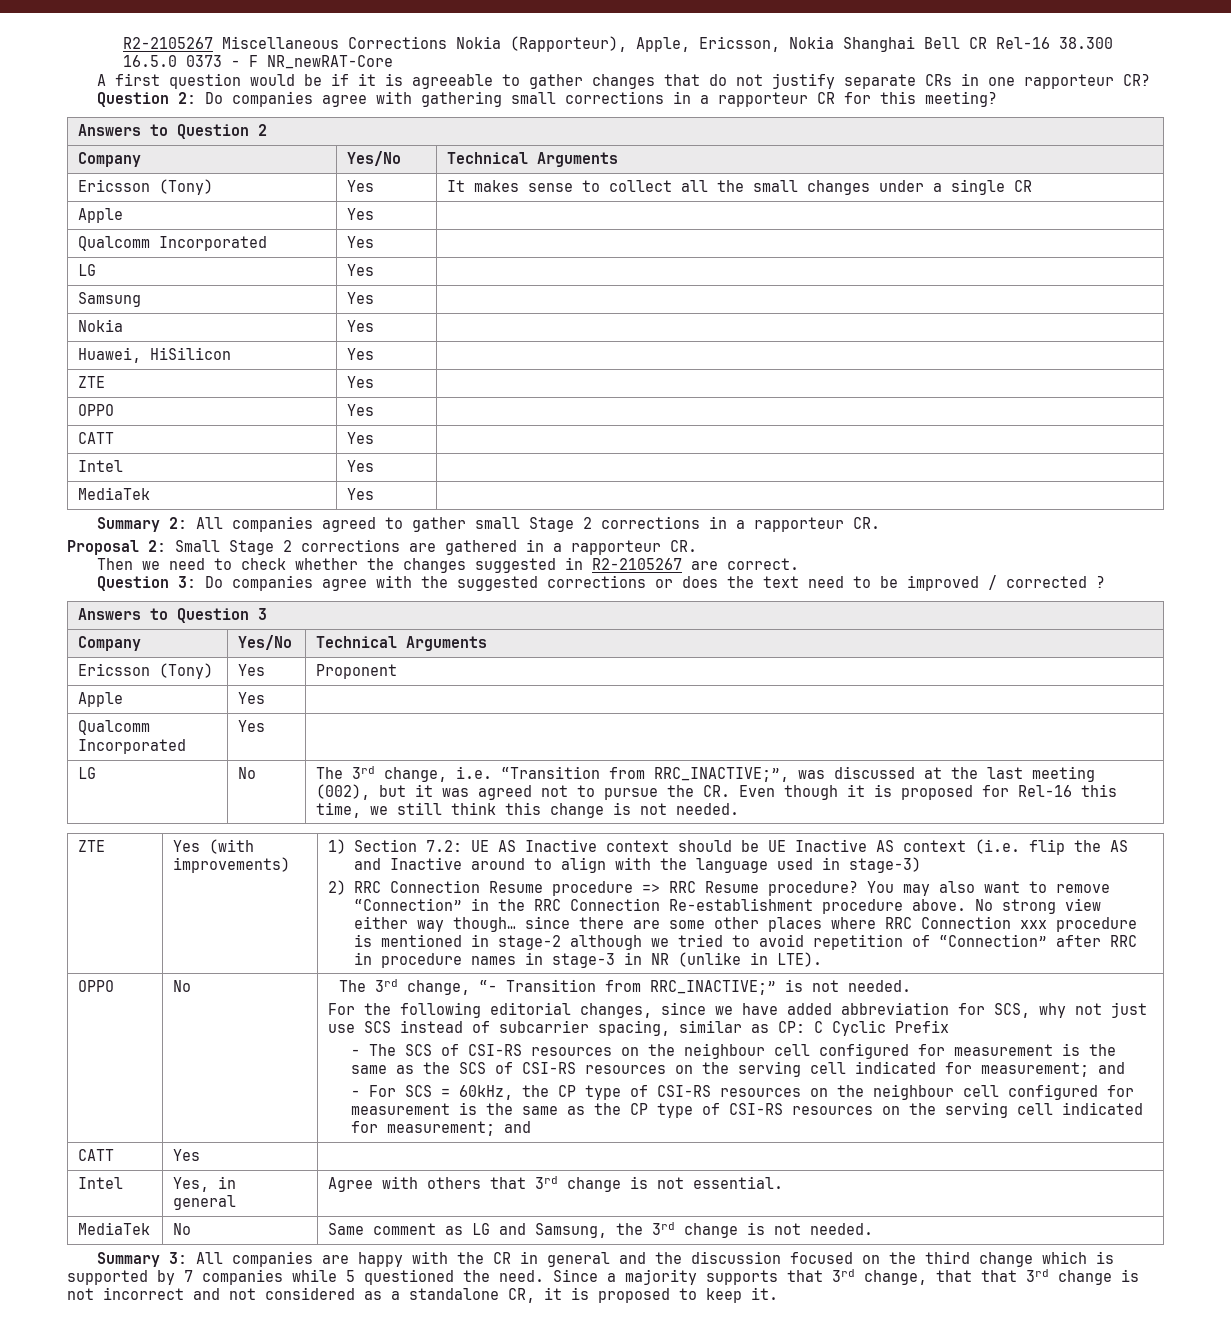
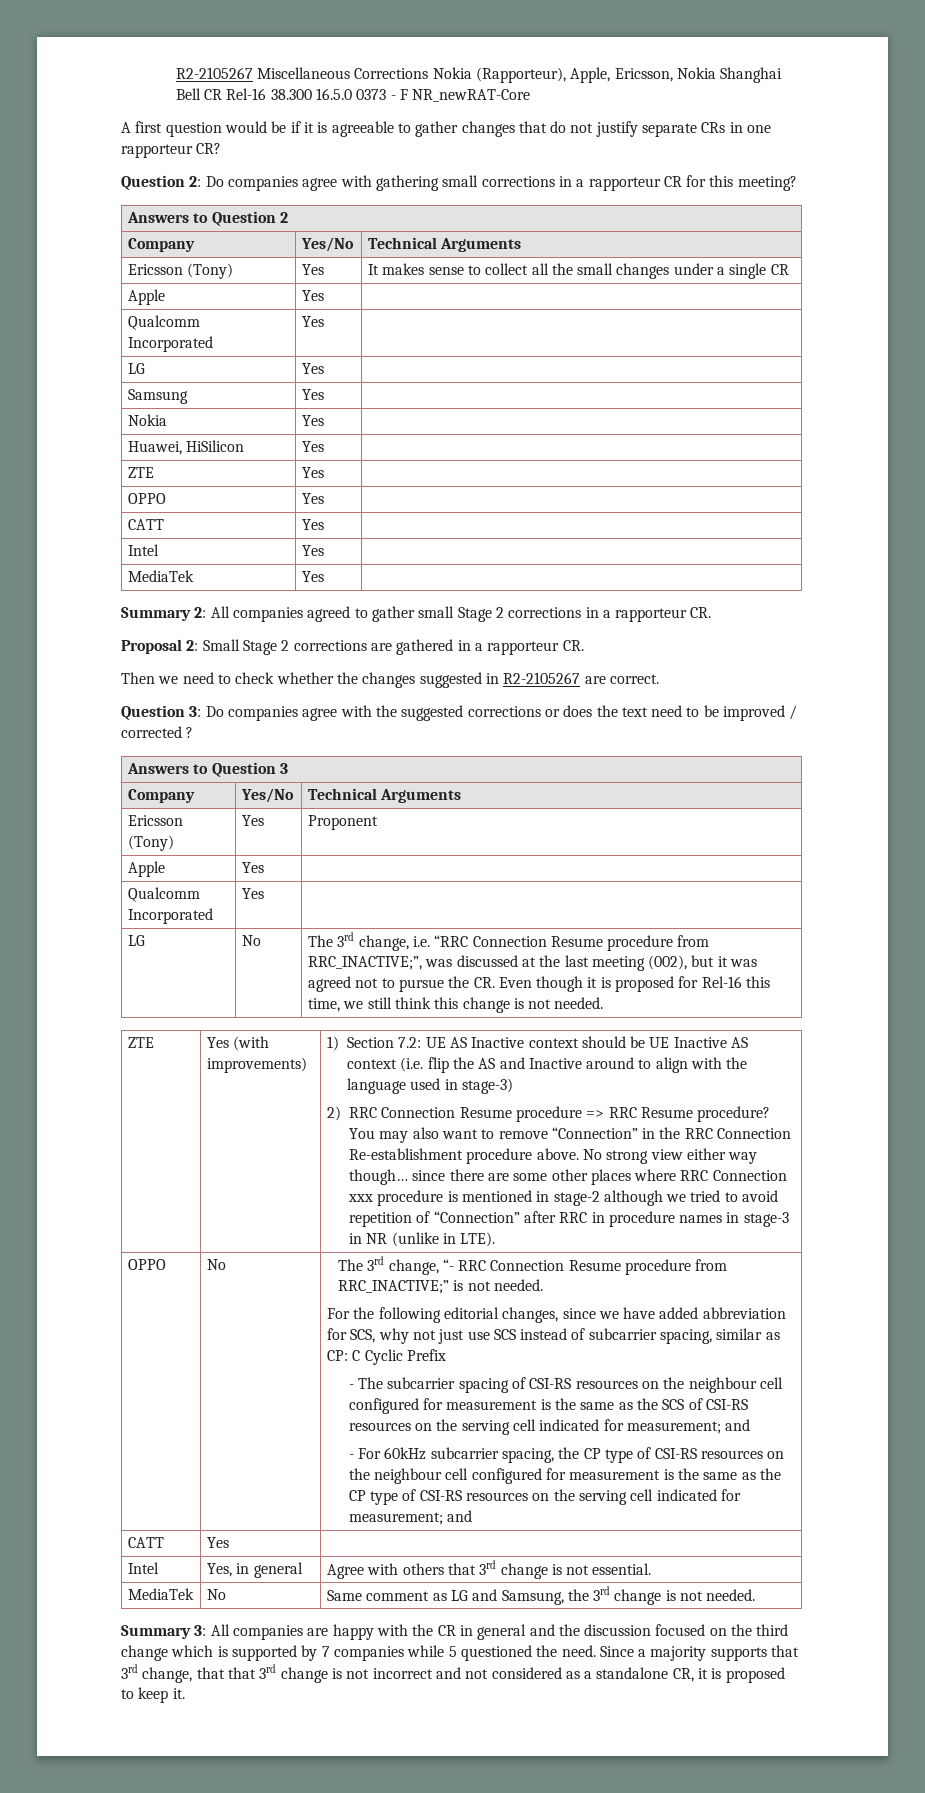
- The 3rd change, i.e. “Transition from RRC_INACTIVE;”, was discussed at the last meeting (002), but it was agreed not to pursue the CR. Even though it is proposed for Rel-16 this time, we still think this change is not needed.
+ The 3rd change, i.e. “RRC Connection Resume procedure from RRC_INACTIVE;”, was discussed at the last meeting (002), but it was agreed not to pursue the CR. Even though it is proposed for Rel-16 this time, we still think this change is not needed.
- The 3rd change, “- Transition from RRC_INACTIVE;” is not needed.
+ The 3rd change, “- RRC Connection Resume procedure from RRC_INACTIVE;” is not needed.
- - The SCS of CSI-RS resources on the neighbour cell configured for measurement is the same as the SCS of CSI-RS resources on the serving cell indicated for measurement; and
+ - The subcarrier spacing of CSI-RS resources on the neighbour cell configured for measurement is the same as the SCS of CSI-RS resources on the serving cell indicated for measurement; and
- - For SCS = 60kHz, the CP type of CSI-RS resources on the neighbour cell configured for measurement is the same as the CP type of CSI-RS resources on the serving cell indicated for measurement; and
+ - For 60kHz subcarrier spacing, the CP type of CSI-RS resources on the neighbour cell configured for measurement is the same as the CP type of CSI-RS resources on the serving cell indicated for measurement; and

